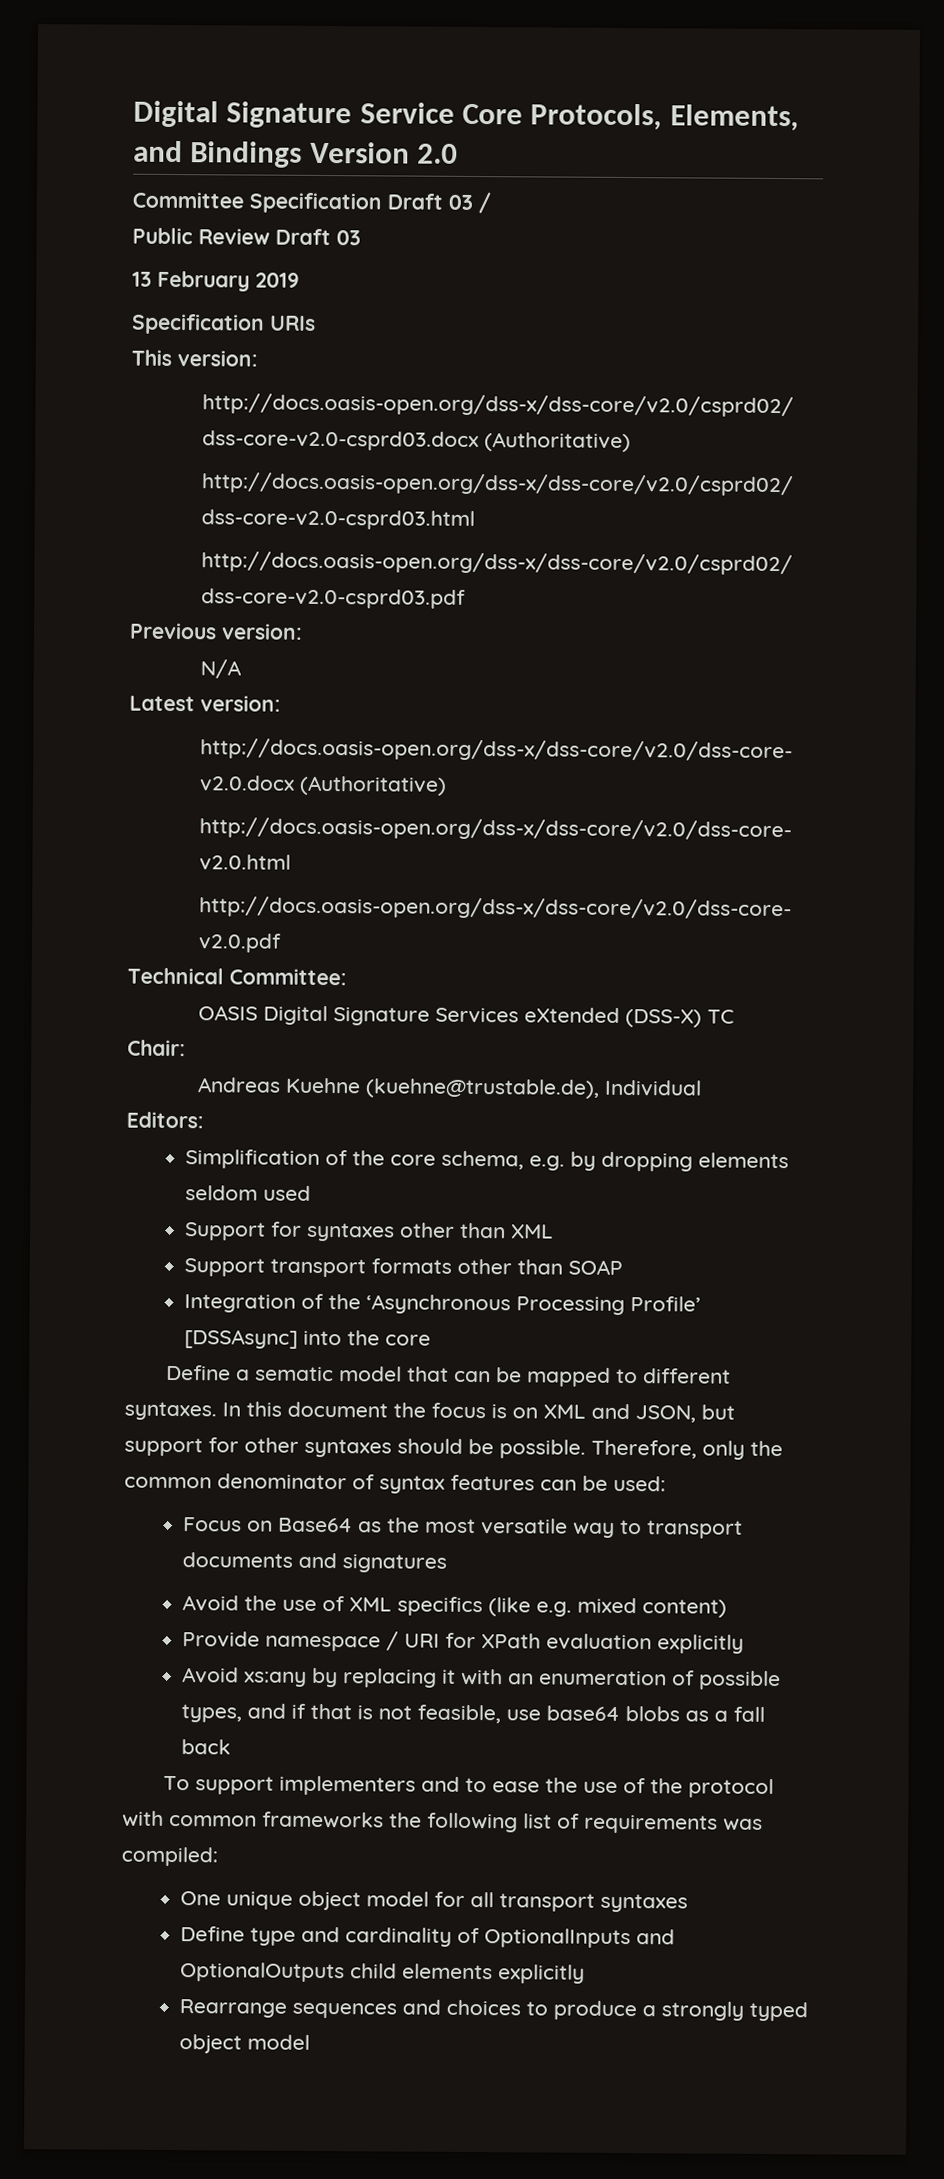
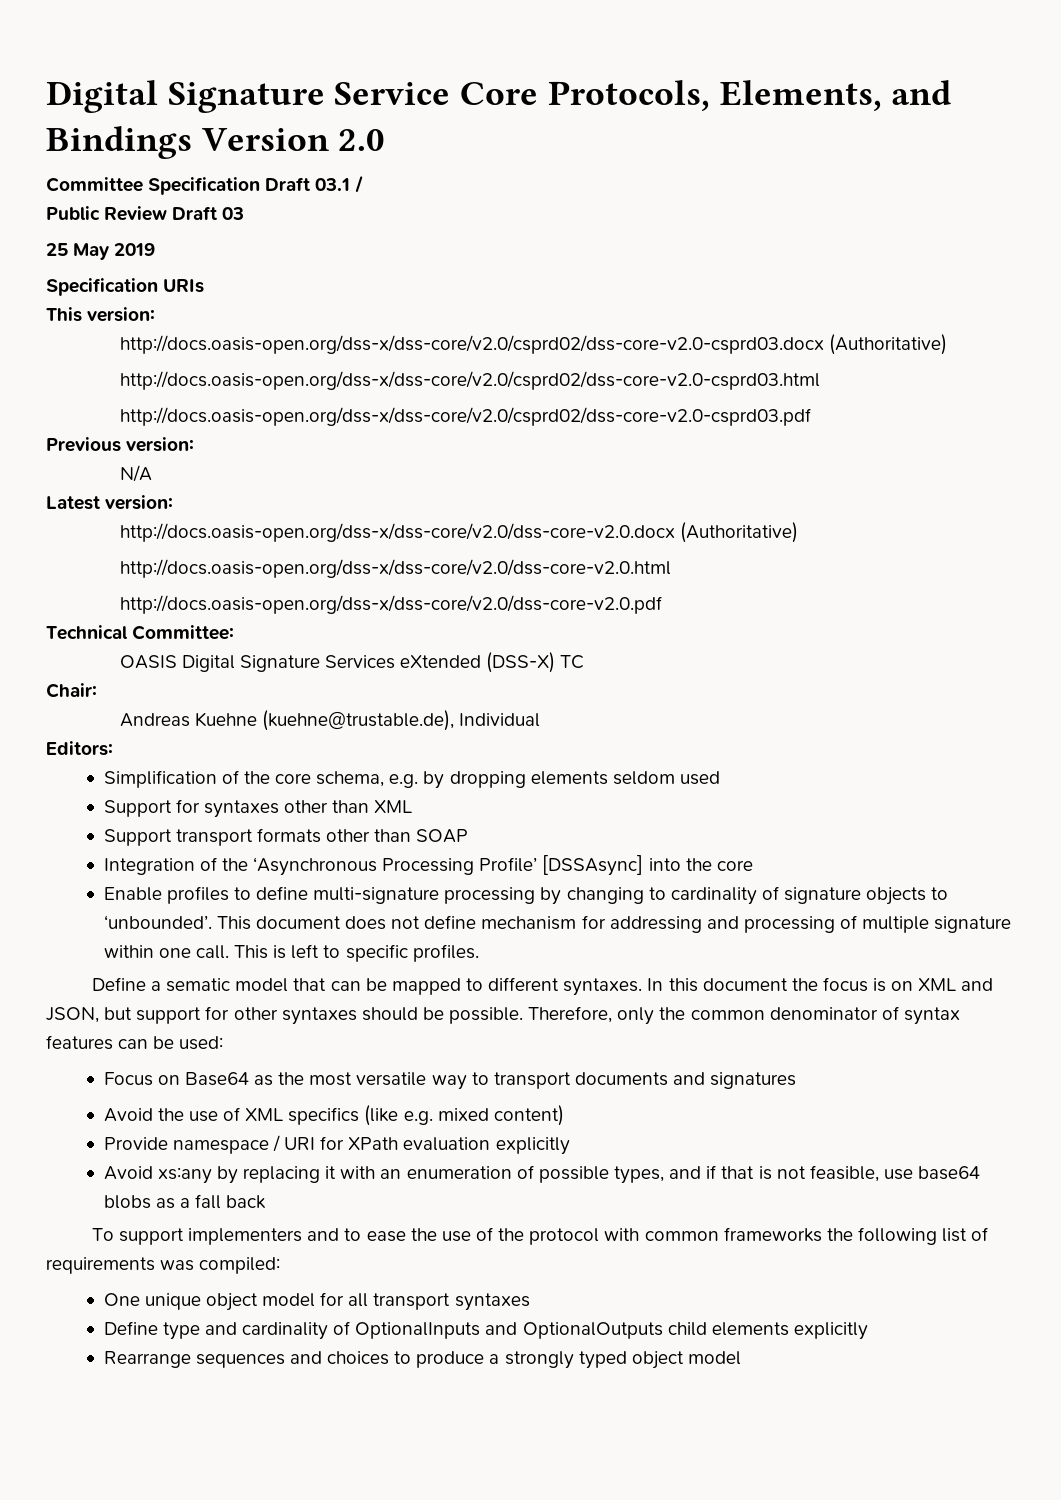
- Committee Specification Draft 03 /
+ Committee Specification Draft 03.1 /
- 13 February 2019
+ 25 May 2019
+ Enable profiles to define multi-signature processing by changing to cardinality of signature objects to ‘unbounded’. This document does not define mechanism for addressing and processing of multiple signature within one call. This is left to specific profiles.

